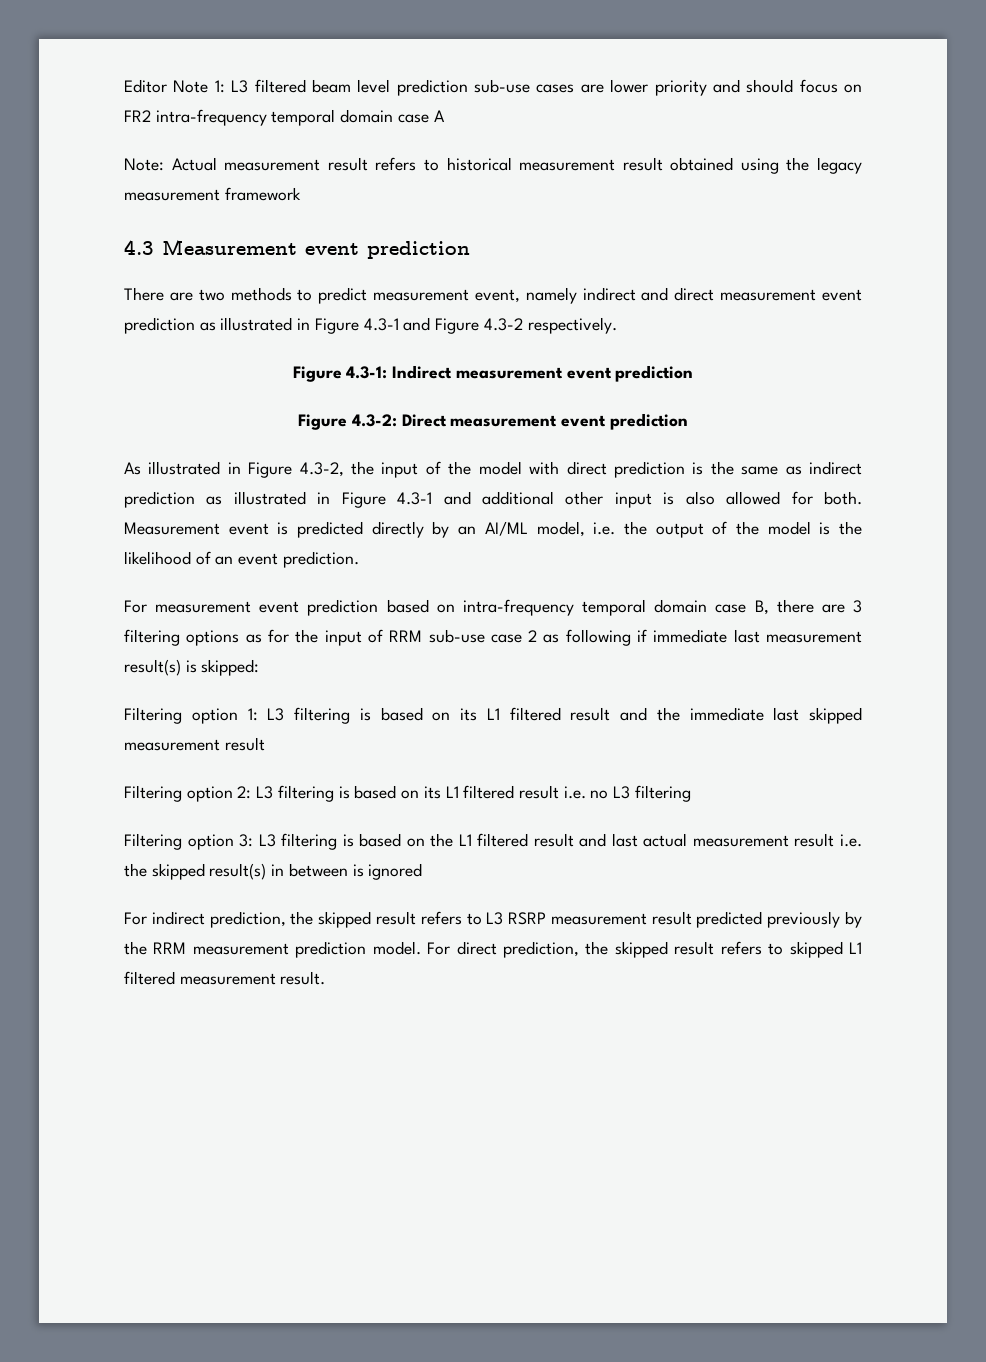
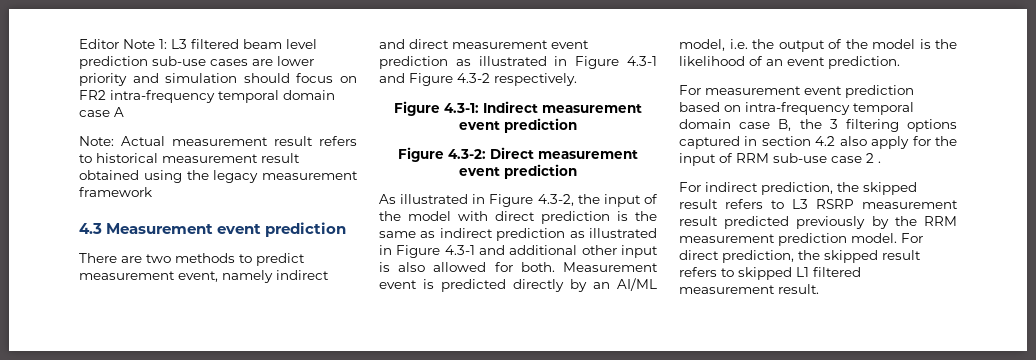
- Editor Note 1: L3 filtered beam level prediction sub-use cases are lower priority and should focus on FR2 intra-frequency temporal domain case A
+ Editor Note 1: L3 filtered beam level prediction sub-use cases are lower priority and simulation should focus on FR2 intra-frequency temporal domain case A
- For measurement event prediction based on intra-frequency temporal domain case B, there are 3 filtering options as for the input of RRM sub-use case 2 as following if immediate last measurement result(s) is skipped:
- Filtering option 1: L3 filtering is based on its L1 filtered result and the immediate last skipped measurement result
- Filtering option 2: L3 filtering is based on its L1 filtered result i.e. no L3 filtering
- Filtering option 3: L3 filtering is based on the L1 filtered result and last actual measurement result i.e. the skipped result(s) in between is ignored
+ For measurement event prediction based on intra-frequency temporal domain case B, the 3 filtering options captured in section 4.2 also apply for the input of RRM sub-use case 2 .

